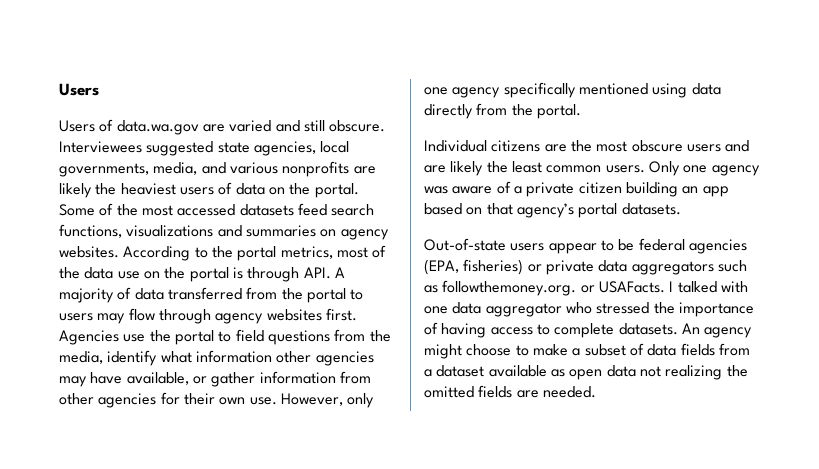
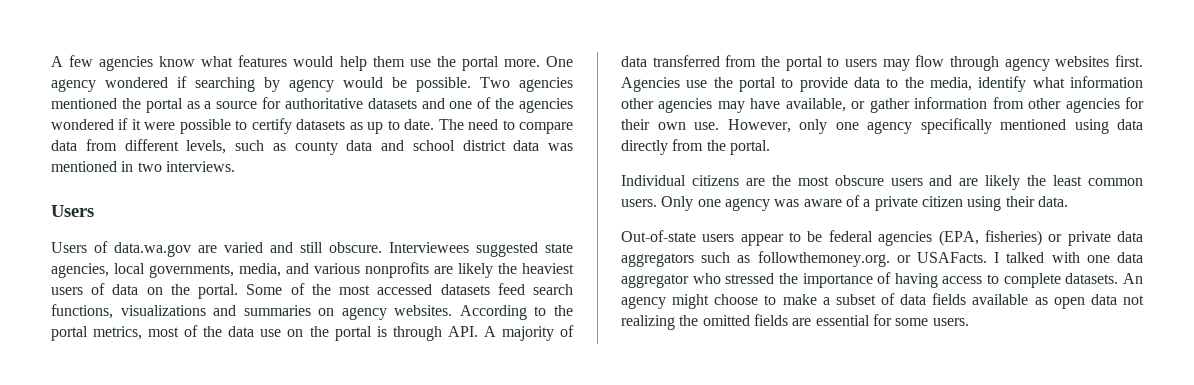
+ A few agencies know what features would help them use the portal more. One agency wondered if searching by agency would be possible. Two agencies mentioned the portal as a source for authoritative datasets and one of the agencies wondered if it were possible to certify datasets as up to date. The need to compare data from different levels, such as county data and school district data was mentioned in two interviews.
- Agencies use the portal to field questions from the media, identify what information other agencies may have available, or gather information from other agencies for their own use.
+ Agencies use the portal to provide data to the media, identify what information other agencies may have available, or gather information from other agencies for their own use.
- Only one agency was aware of a private citizen building an app based on that agency’s portal datasets.
+ Only one agency was aware of a private citizen using their data.
- An agency might choose to make a subset of data fields from a dataset available as open data not realizing the omitted fields are needed.
+ An agency might choose to make a subset of data fields available as open data not realizing the omitted fields are essential for some users.

